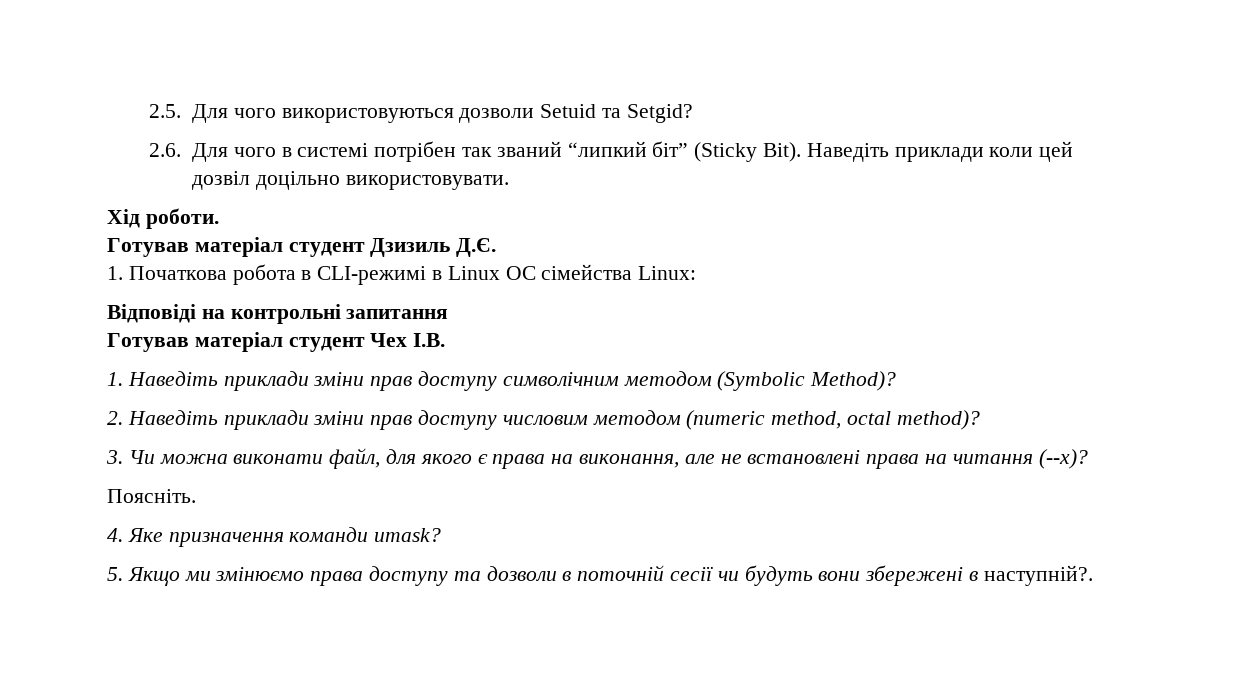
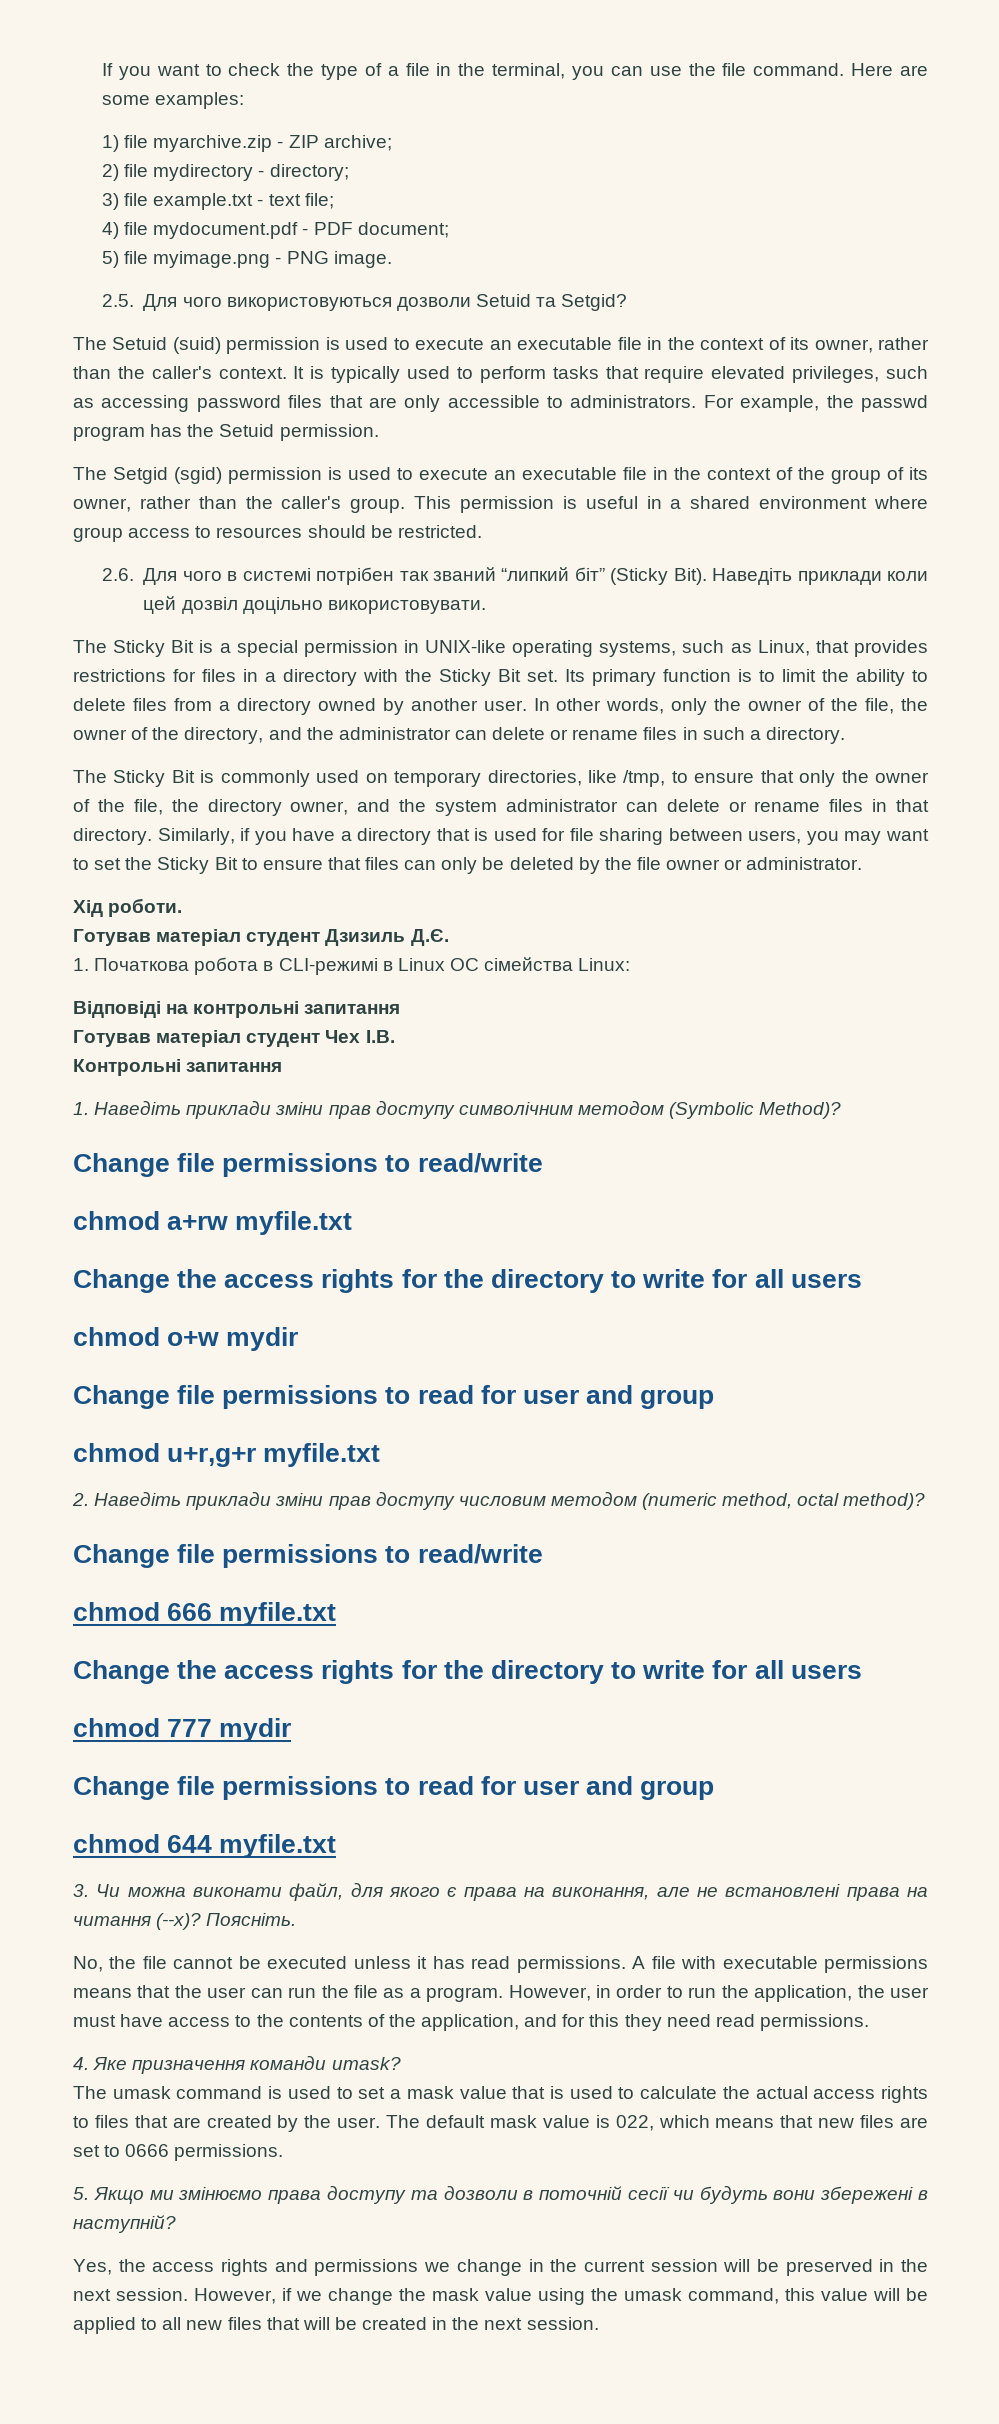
+ If you want to check the type of a file in the terminal, you can use the file command. Here are some examples:
+ 1) file myarchive.zip - ZIP archive;
+ 2) file mydirectory - directory;
+ 3) file example.txt - text file;
+ 4) file mydocument.pdf - PDF document;
+ 5) file myimage.png - PNG image.
+ The Setuid (suid) permission is used to execute an executable file in the context of its owner, rather than the caller's context. It is typically used to perform tasks that require elevated privileges, such as accessing password files that are only accessible to administrators. For example, the passwd program has the Setuid permission.
+ The Setgid (sgid) permission is used to execute an executable file in the context of the group of its owner, rather than the caller's group. This permission is useful in a shared environment where group access to resources should be restricted.
+ The Sticky Bit is a special permission in UNIX-like operating systems, such as Linux, that provides restrictions for files in a directory with the Sticky Bit set. Its primary function is to limit the ability to delete files from a directory owned by another user. In other words, only the owner of the file, the owner of the directory, and the administrator can delete or rename files in such a directory.
+ The Sticky Bit is commonly used on temporary directories, like /tmp, to ensure that only the owner of the file, the directory owner, and the system administrator can delete or rename files in that directory. Similarly, if you have a directory that is used for file sharing between users, you may want to set the Sticky Bit to ensure that files can only be deleted by the file owner or administrator.
+ Контрольні запитання
  1. Наведіть приклади зміни прав доступу символічним методом (Symbolic Method)?
+ Change file permissions to read/write
+ chmod a+rw myfile.txt
+ Change the access rights for the directory to write for all users
+ chmod o+w mydir
+ Change file permissions to read for user and group
+ chmod u+r,g+r myfile.txt
  2. Наведіть приклади зміни прав доступу числовим методом (numeric method, octal method)?
+ Change file permissions to read/write
+ chmod 666 myfile.txt
+ Change the access rights for the directory to write for all users
+ chmod 777 mydir
+ Change file permissions to read for user and group
+ chmod 644 myfile.txt
- 3. Чи можна виконати файл, для якого є права на виконання, але не встановлені права на читання (--x)?
- Поясніть.
+ 3. Чи можна виконати файл, для якого є права на виконання, але не встановлені права на читання (--x)? Поясніть.
+ No, the file cannot be executed unless it has read permissions. A file with executable permissions means that the user can run the file as a program. However, in order to run the application, the user must have access to the contents of the application, and for this they need read permissions.
+ The umask command is used to set a mask value that is used to calculate the actual access rights to files that are created by the user. The default mask value is 022, which means that new files are set to 0666 permissions.
- 5. Якщо ми змінюємо права доступу та дозволи в поточній сесії чи будуть вони збережені в наступній?.
+ 5. Якщо ми змінюємо права доступу та дозволи в поточній сесії чи будуть вони збережені в наступній?
+ Yes, the access rights and permissions we change in the current session will be preserved in the next session. However, if we change the mask value using the umask command, this value will be applied to all new files that will be created in the next session.

